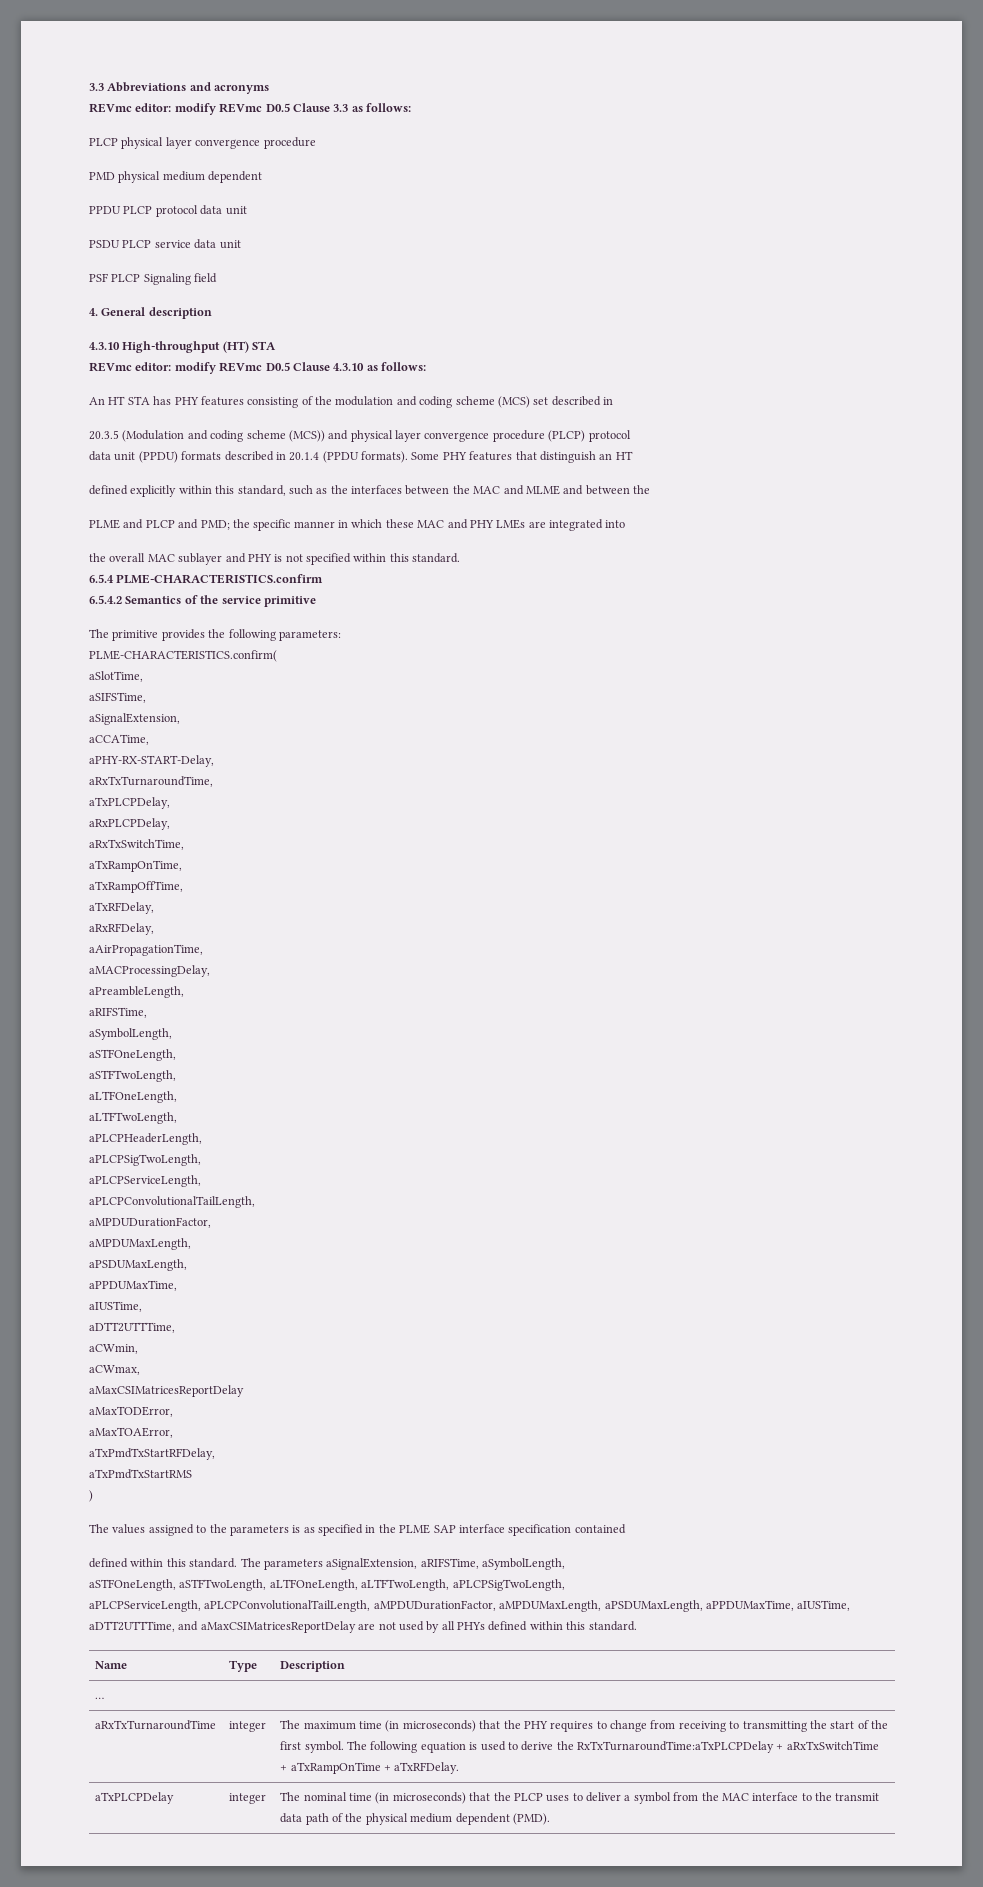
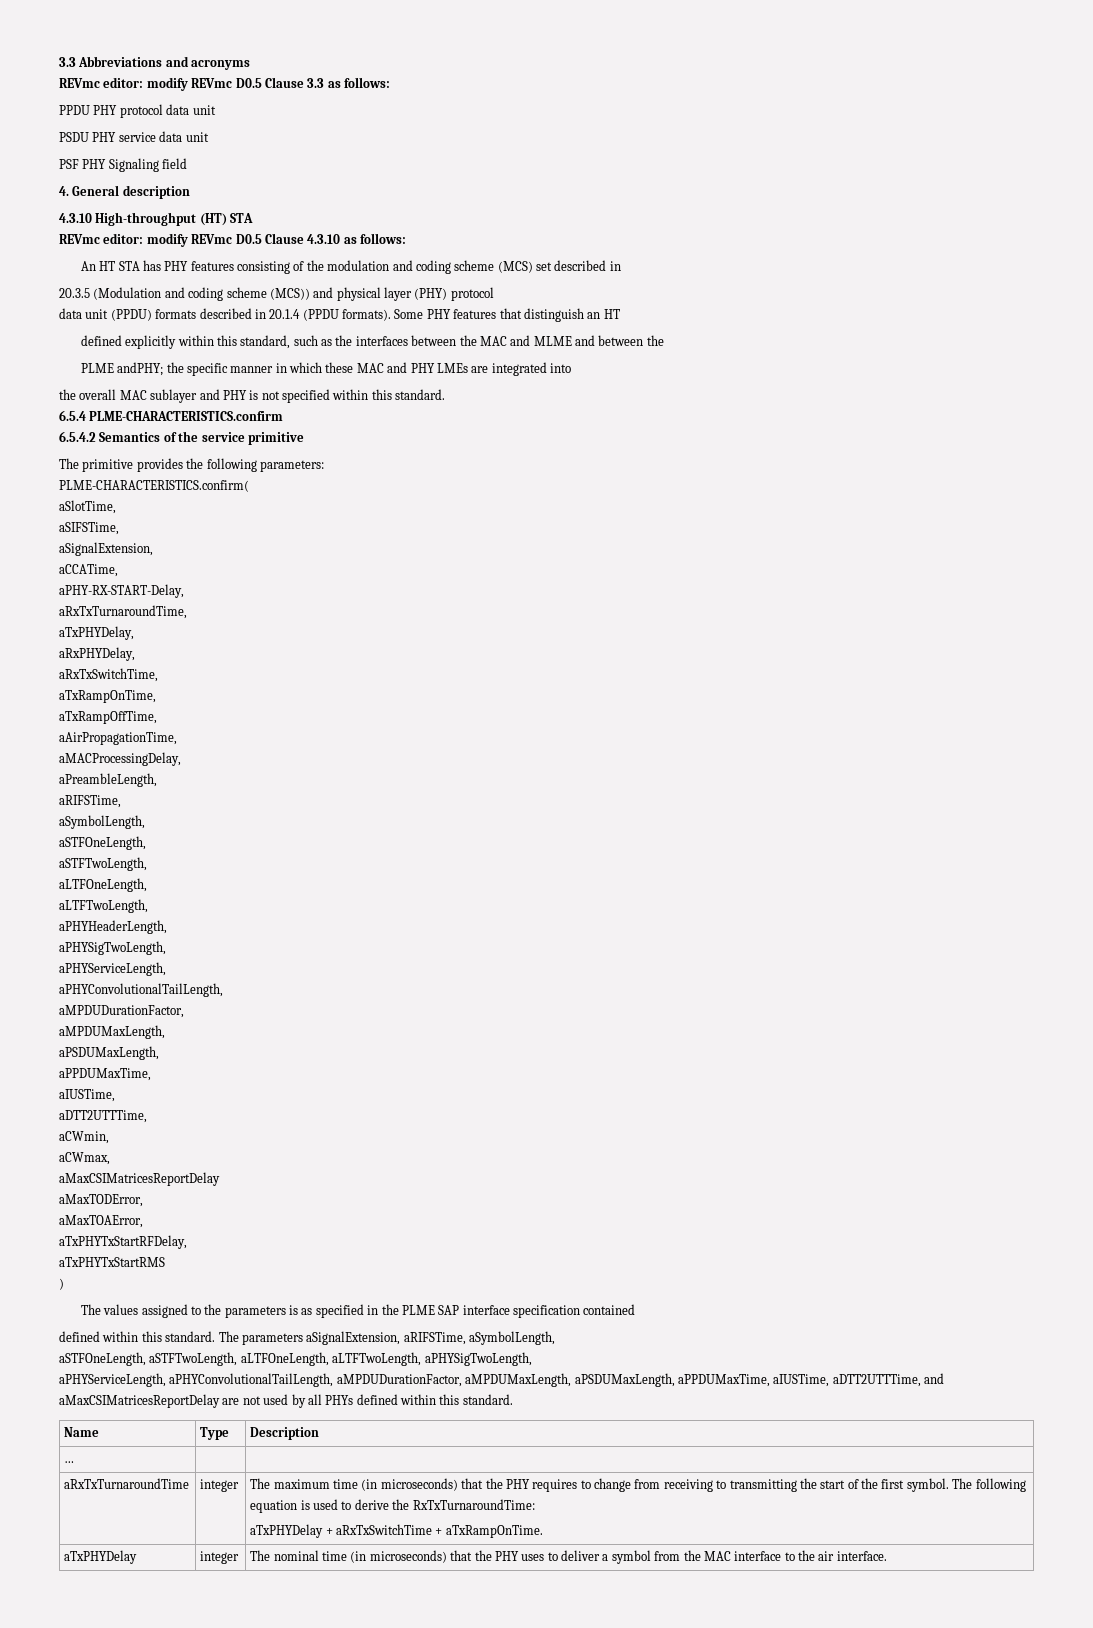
- PLCP physical layer convergence procedure
- PMD physical medium dependent
- PPDU PLCP protocol data unit
+ PPDU PHY protocol data unit
- PSDU PLCP service data unit
+ PSDU PHY service data unit
- PSF PLCP Signaling field
+ PSF PHY Signaling field
- 20.3.5 (Modulation and coding scheme (MCS)) and physical layer convergence procedure (PLCP) protocol
+ 20.3.5 (Modulation and coding scheme (MCS)) and physical layer (PHY) protocol
- PLME and PLCP and PMD; the specific manner in which these MAC and PHY LMEs are integrated into
+ PLME andPHY; the specific manner in which these MAC and PHY LMEs are integrated into
- aTxPLCPDelay,
- aRxPLCPDelay,
+ aTxPHYDelay,
+ aRxPHYDelay,
- aTxRFDelay,
- aRxRFDelay,
- aPLCPHeaderLength,
- aPLCPSigTwoLength,
- aPLCPServiceLength,
- aPLCPConvolutionalTailLength,
+ aPHYHeaderLength,
+ aPHYSigTwoLength,
+ aPHYServiceLength,
+ aPHYConvolutionalTailLength,
- aTxPmdTxStartRFDelay,
- aTxPmdTxStartRMS
+ aTxPHYTxStartRFDelay,
+ aTxPHYTxStartRMS
- aSTFOneLength, aSTFTwoLength, aLTFOneLength, aLTFTwoLength, aPLCPSigTwoLength,
- aPLCPServiceLength, aPLCPConvolutionalTailLength, aMPDUDurationFactor, aMPDUMaxLength, aPSDUMaxLength, aPPDUMaxTime, aIUSTime, aDTT2UTTTime, and aMaxCSIMatricesReportDelay are not used by all PHYs defined within this standard.
+ aSTFOneLength, aSTFTwoLength, aLTFOneLength, aLTFTwoLength, aPHYSigTwoLength,
+ aPHYServiceLength, aPHYConvolutionalTailLength, aMPDUDurationFactor, aMPDUMaxLength, aPSDUMaxLength, aPPDUMaxTime, aIUSTime, aDTT2UTTTime, and aMaxCSIMatricesReportDelay are not used by all PHYs defined within this standard.
- aRxTxTurnaroundTime | integer | The maximum time (in microseconds) that the PHY requires to change from receiving to transmitting the start of the first symbol. The following equation is used to derive the RxTxTurnaroundTime:aTxPLCPDelay + aRxTxSwitchTime + aTxRampOnTime + aTxRFDelay.
- aTxPLCPDelay | integer | The nominal time (in microseconds) that the PLCP uses to deliver a symbol from the MAC interface to the transmit data path of the physical medium dependent (PMD).
+ aRxTxTurnaroundTime | integer | The maximum time (in microseconds) that the PHY requires to change from receiving to transmitting the start of the first symbol. The following equation is used to derive the RxTxTurnaroundTime:
+ aTxPHYDelay + aRxTxSwitchTime + aTxRampOnTime.
+ aTxPHYDelay | integer | The nominal time (in microseconds) that the PHY uses to deliver a symbol from the MAC interface to the air interface.

